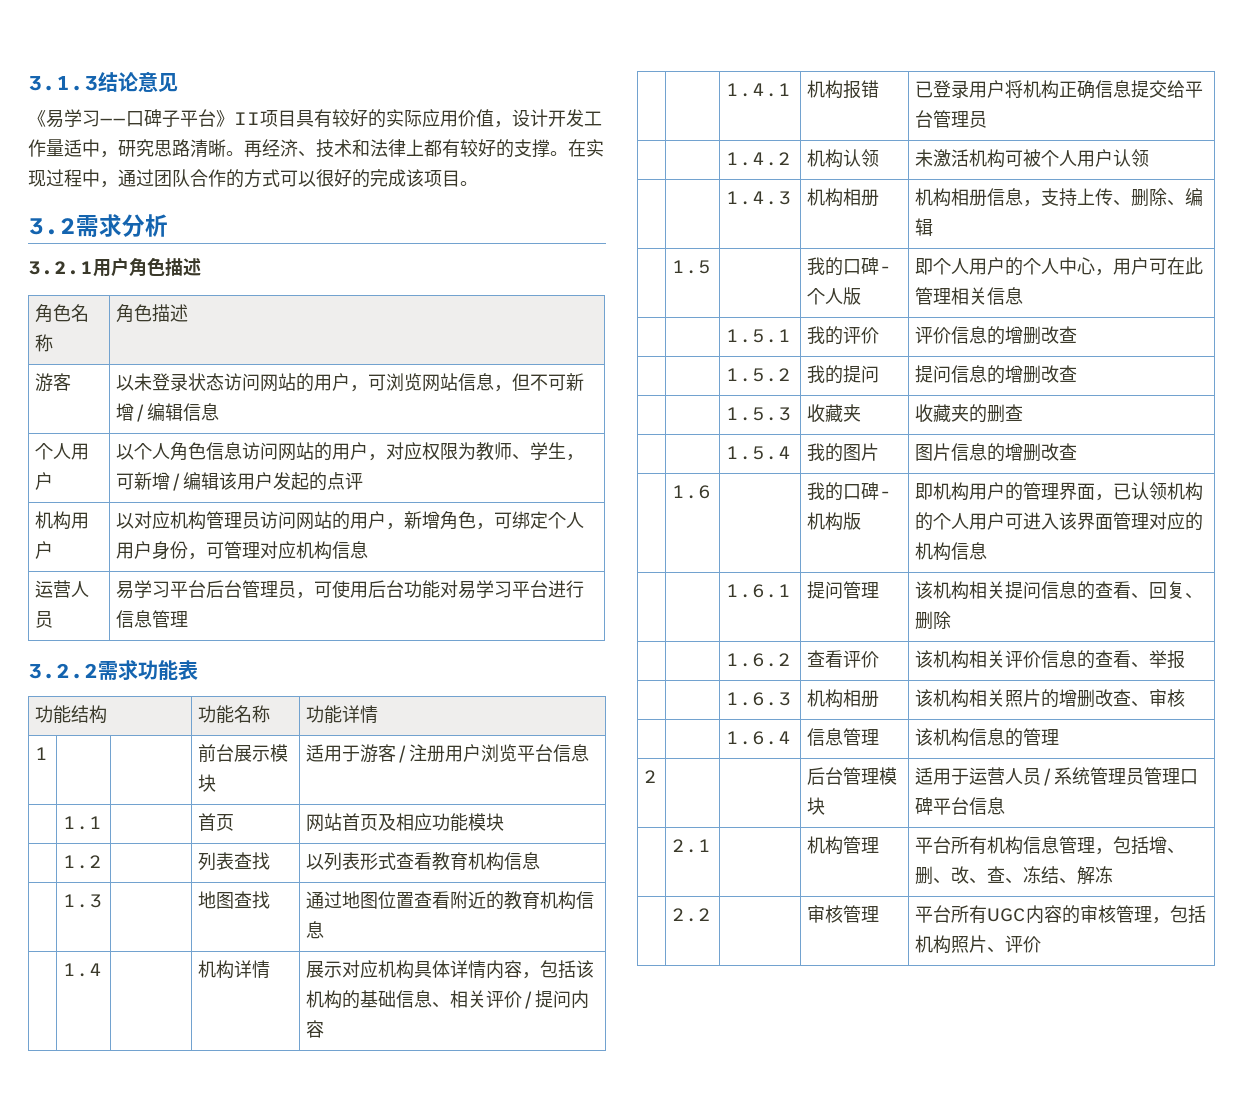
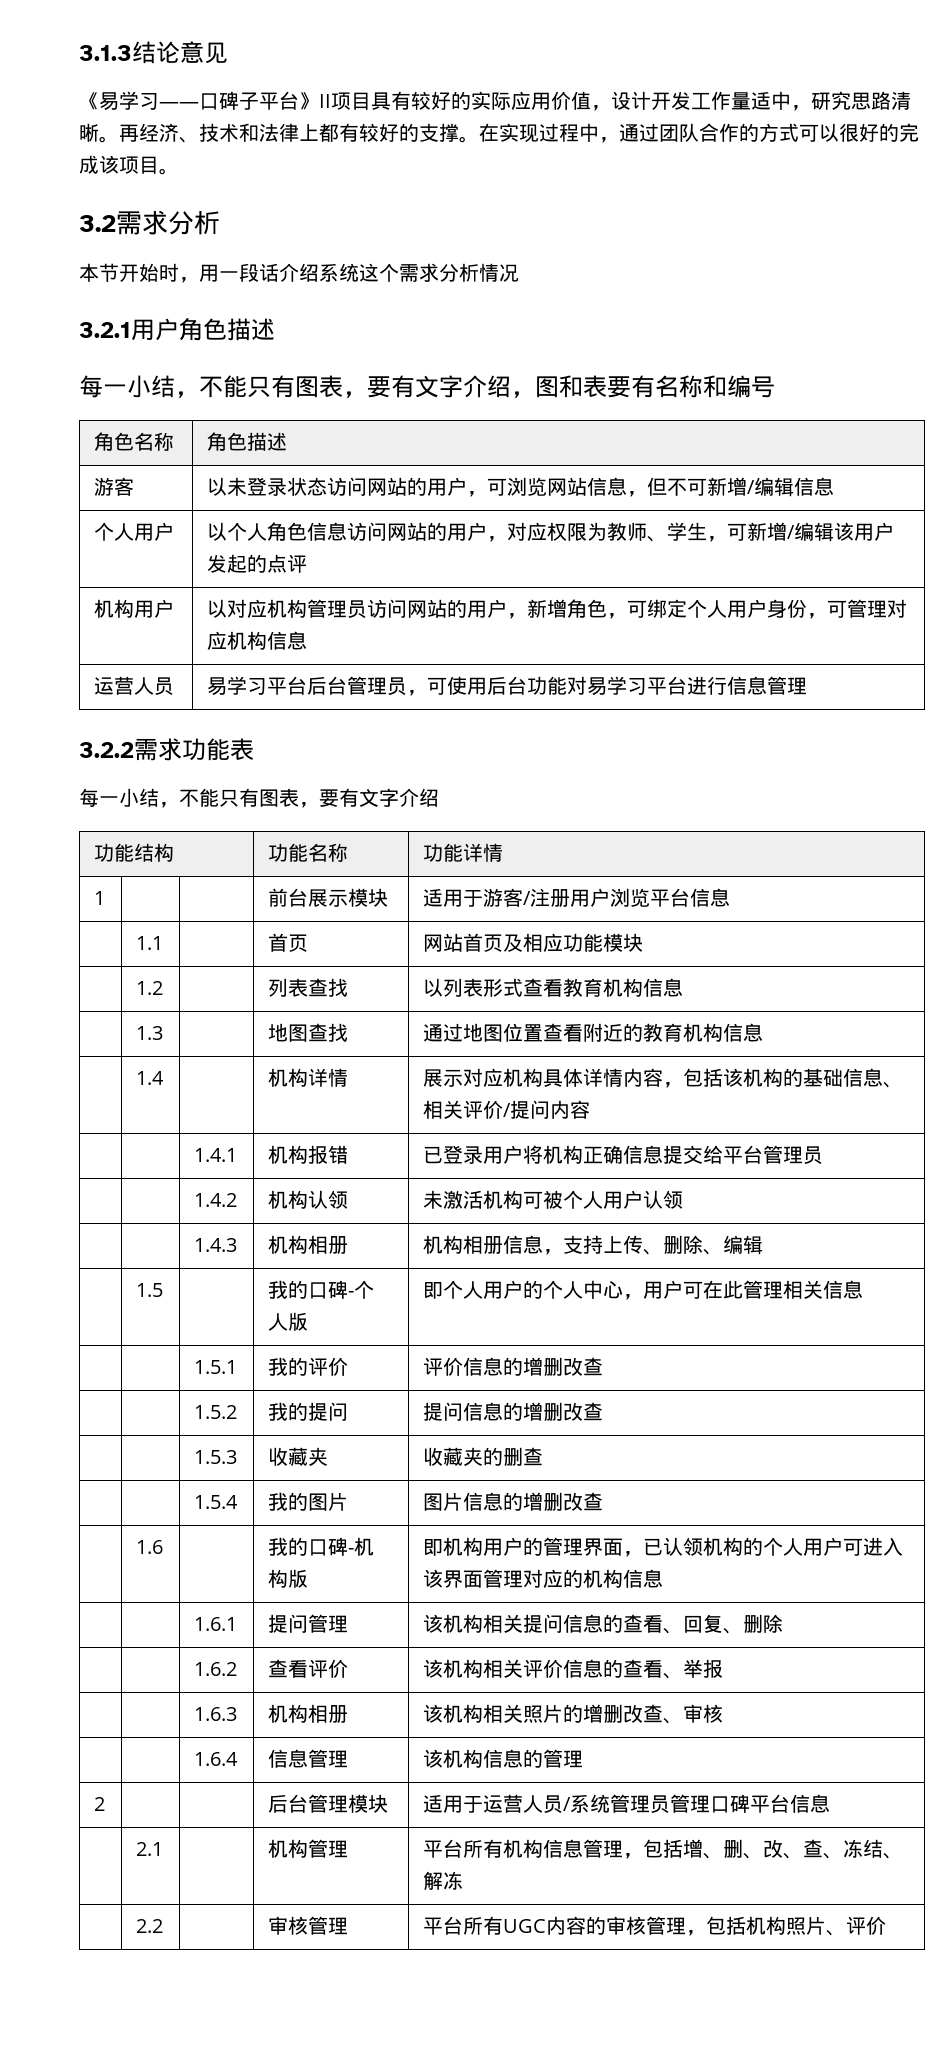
+ 本节开始时，用一段话介绍系统这个需求分析情况
  3.2.1用户角色描述
+ 每一小结，不能只有图表，要有文字介绍，图和表要有名称和编号
  3.2.2需求功能表
+ 每一小结，不能只有图表，要有文字介绍

